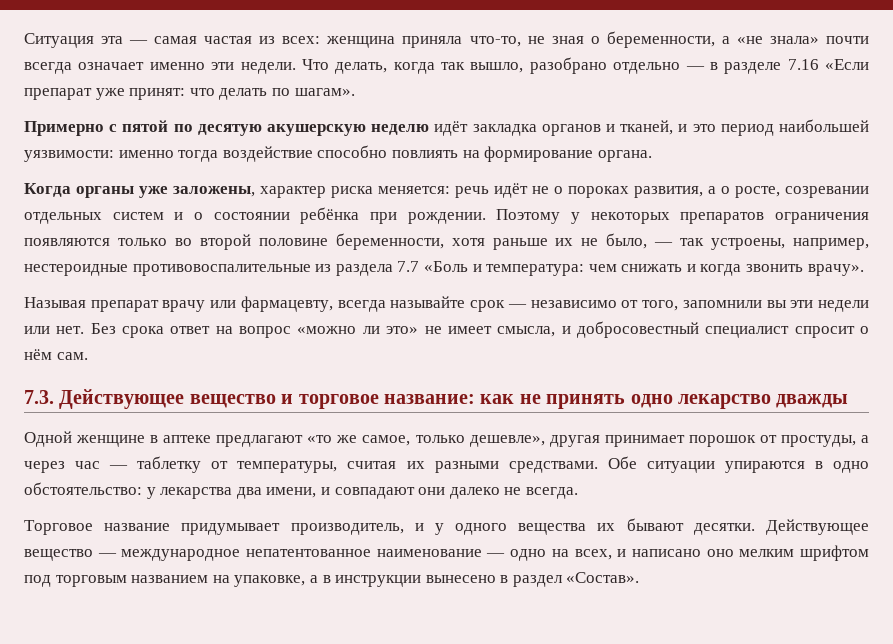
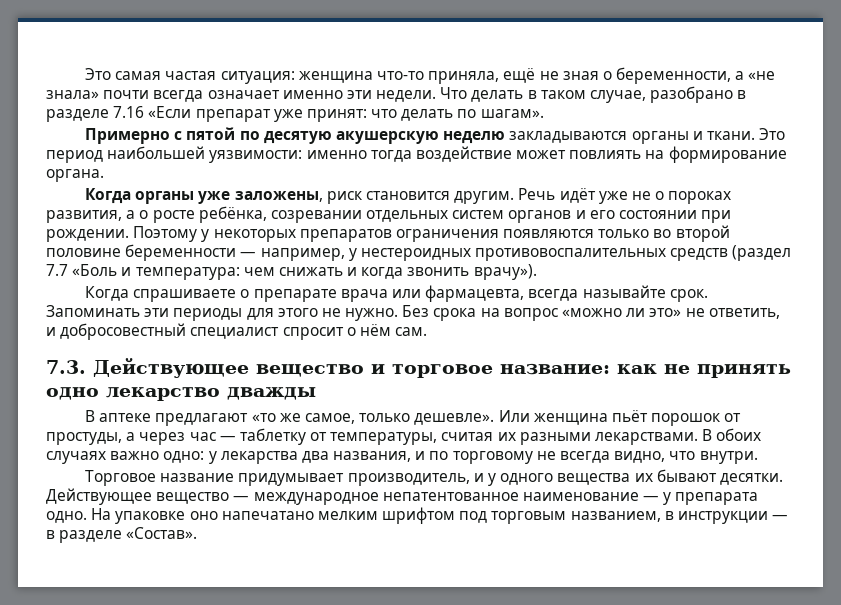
- Ситуация эта — самая частая из всех: женщина приняла что-то, не зная о беременности, а «не знала» почти всегда означает именно эти недели.
+ Это самая частая ситуация: женщина что-то приняла, ещё не зная о беременности, а «не знала» почти всегда означает именно эти недели.
- Что делать, когда так вышло, разобрано отдельно — в разделе 7.16 «Если препарат уже принят: что делать по шагам».
+ Что делать в таком случае, разобрано в разделе 7.16 «Если препарат уже принят: что делать по шагам».
- Примерно с пятой по десятую акушерскую неделю идёт закладка органов и тканей, и это период наибольшей уязвимости: именно тогда воздействие способно повлиять на формирование органа.
+ Примерно с пятой по десятую акушерскую неделю закладываются органы и ткани. Это период наибольшей уязвимости: именно тогда воздействие может повлиять на формирование органа.
- Когда органы уже заложены, характер риска меняется: речь идёт не о пороках развития, а о росте, созревании отдельных систем и о состоянии ребёнка при рождении.
+ Когда органы уже заложены, риск становится другим. Речь идёт уже не о пороках развития, а о росте ребёнка, созревании отдельных систем органов и его состоянии при рождении.
- Поэтому у некоторых препаратов ограничения появляются только во второй половине беременности, хотя раньше их не было, — так устроены, например, нестероидные противовоспалительные из раздела 7.7 «Боль и температура: чем снижать и когда звонить врачу».
- Называя препарат врачу или фармацевту, всегда называйте срок — независимо от того, запомнили вы эти недели или нет.
+ Поэтому у некоторых препаратов ограничения появляются только во второй половине беременности — например, у нестероидных противовоспалительных средств (раздел 7.7 «Боль и температура: чем снижать и когда звонить врачу»).
+ Когда спрашиваете о препарате врача или фармацевта, всегда называйте срок. Запоминать эти периоды для этого не нужно.
- Без срока ответ на вопрос «можно ли это» не имеет смысла, и добросовестный специалист спросит о нём сам.
+ Без срока на вопрос «можно ли это» не ответить, и добросовестный специалист спросит о нём сам.
- Одной женщине в аптеке предлагают «то же самое, только дешевле», другая принимает порошок от простуды, а через час — таблетку от температуры, считая их разными средствами. Обе ситуации упираются в одно обстоятельство: у лекарства два имени, и совпадают они далеко не всегда.
+ В аптеке предлагают «то же самое, только дешевле». Или женщина пьёт порошок от простуды, а через час — таблетку от температуры, считая их разными лекарствами. В обоих случаях важно одно: у лекарства два названия, и по торговому не всегда видно, что внутри.
- Действующее вещество — международное непатентованное наименование — одно на всех, и написано оно мелким шрифтом под торговым названием на упаковке, а в инструкции вынесено в раздел «Состав».
+ Действующее вещество — международное непатентованное наименование — у препарата одно. На упаковке оно напечатано мелким шрифтом под торговым названием, в инструкции — в разделе «Состав».

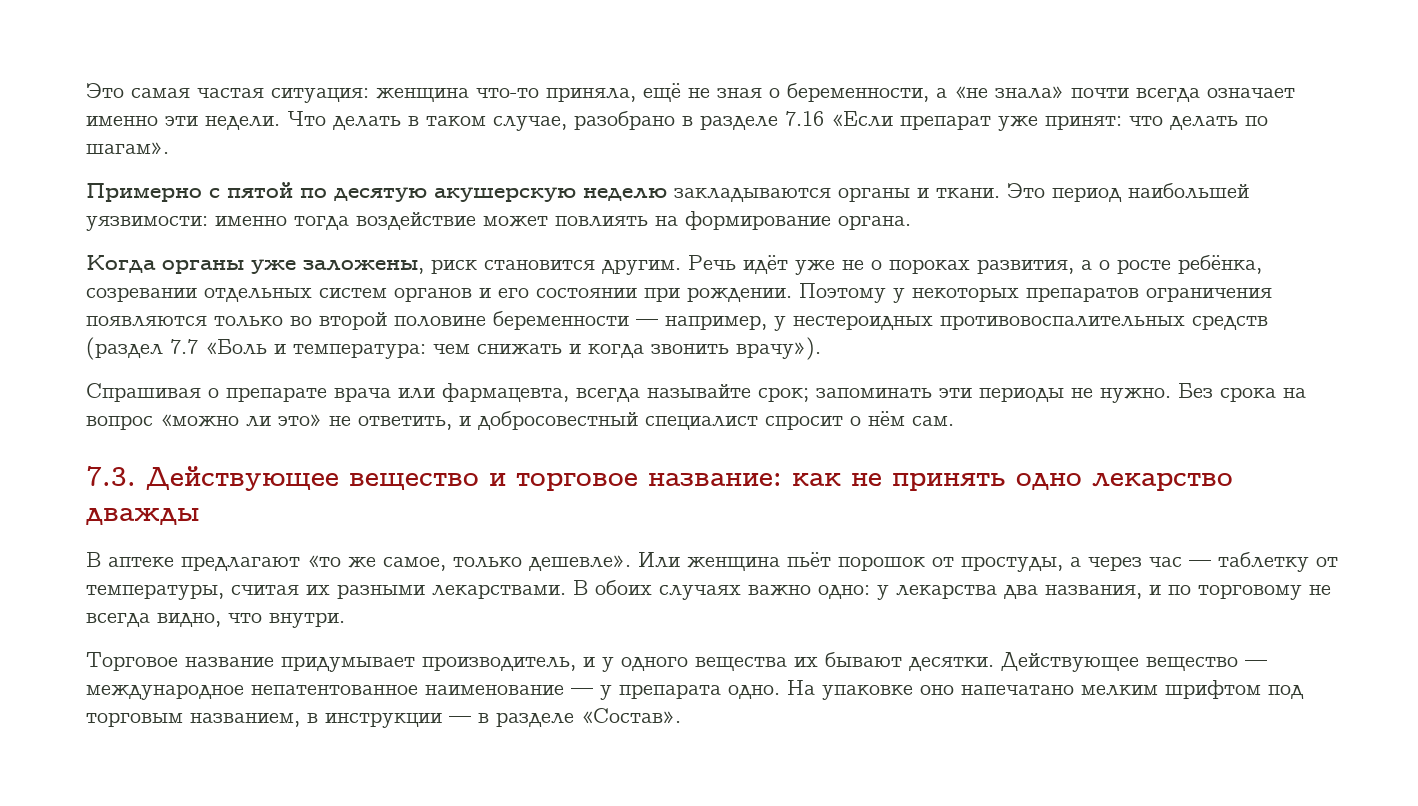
- Когда спрашиваете о препарате врача или фармацевта, всегда называйте срок. Запоминать эти периоды для этого не нужно.
+ Спрашивая о препарате врача или фармацевта, всегда называйте срок; запоминать эти периоды не нужно.

